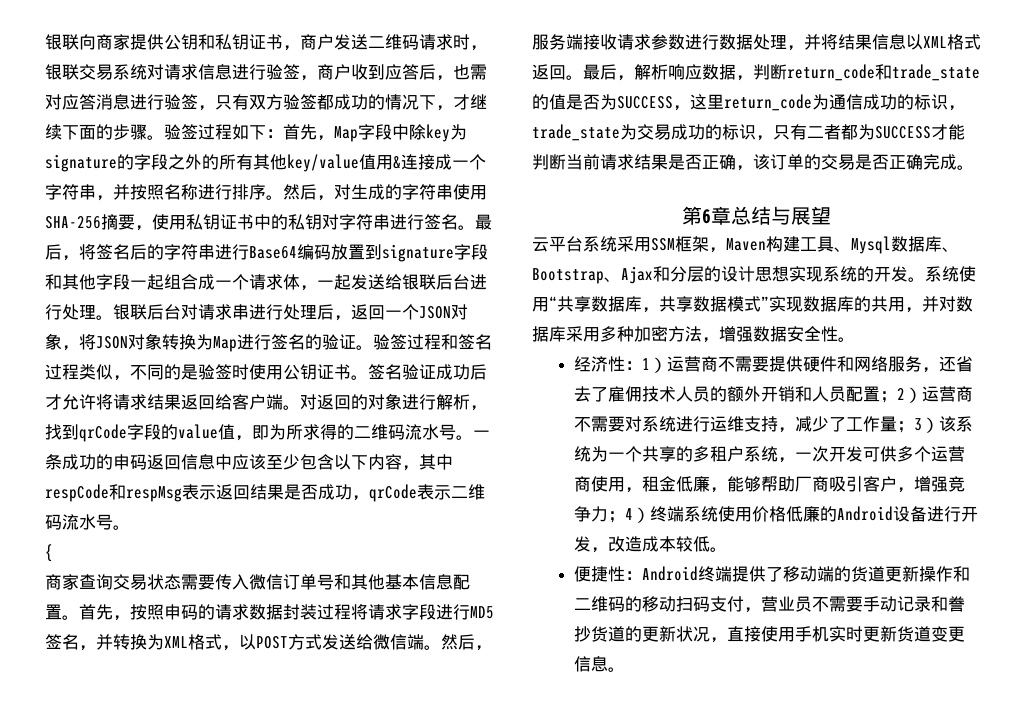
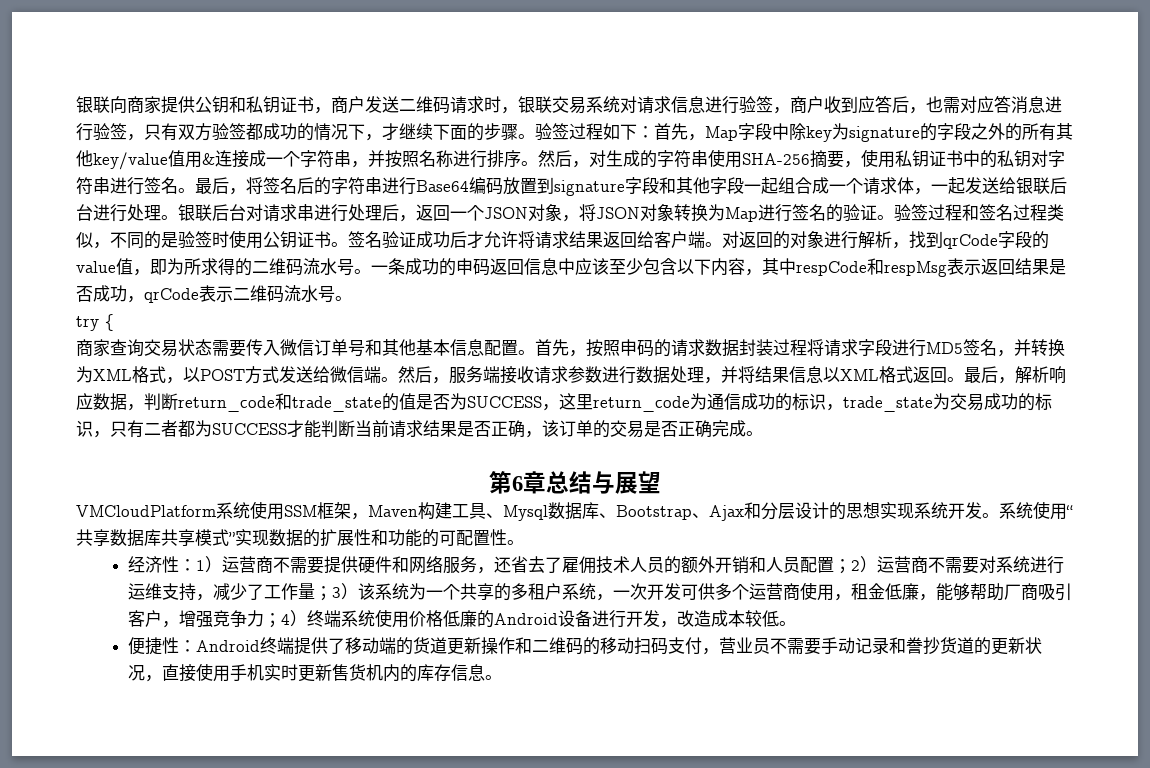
- {
+ try {
- 云平台系统采用SSM框架，Maven构建工具、Mysql数据库、Bootstrap、Ajax和分层的设计思想实现系统的开发。
+ VMCloudPlatform系统使用SSM框架，Maven构建工具、Mysql数据库、Bootstrap、Ajax和分层设计的思想实现系统开发。
- 系统使用“共享数据库，共享数据模式”实现数据库的共用，并对数据库采用多种加密方法，增强数据安全性。
+ 系统使用“共享数据库共享模式”实现数据的扩展性和功能的可配置性。
- 便捷性：Android终端提供了移动端的货道更新操作和二维码的移动扫码支付，营业员不需要手动记录和誊抄货道的更新状况，直接使用手机实时更新货道变更信息。
+ 便捷性：Android终端提供了移动端的货道更新操作和二维码的移动扫码支付，营业员不需要手动记录和誊抄货道的更新状况，直接使用手机实时更新售货机内的库存信息。

